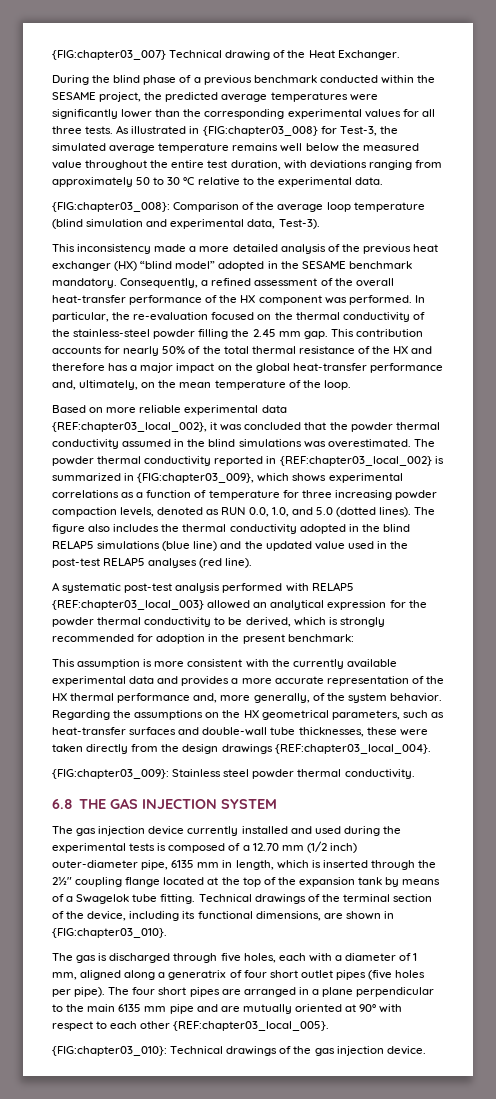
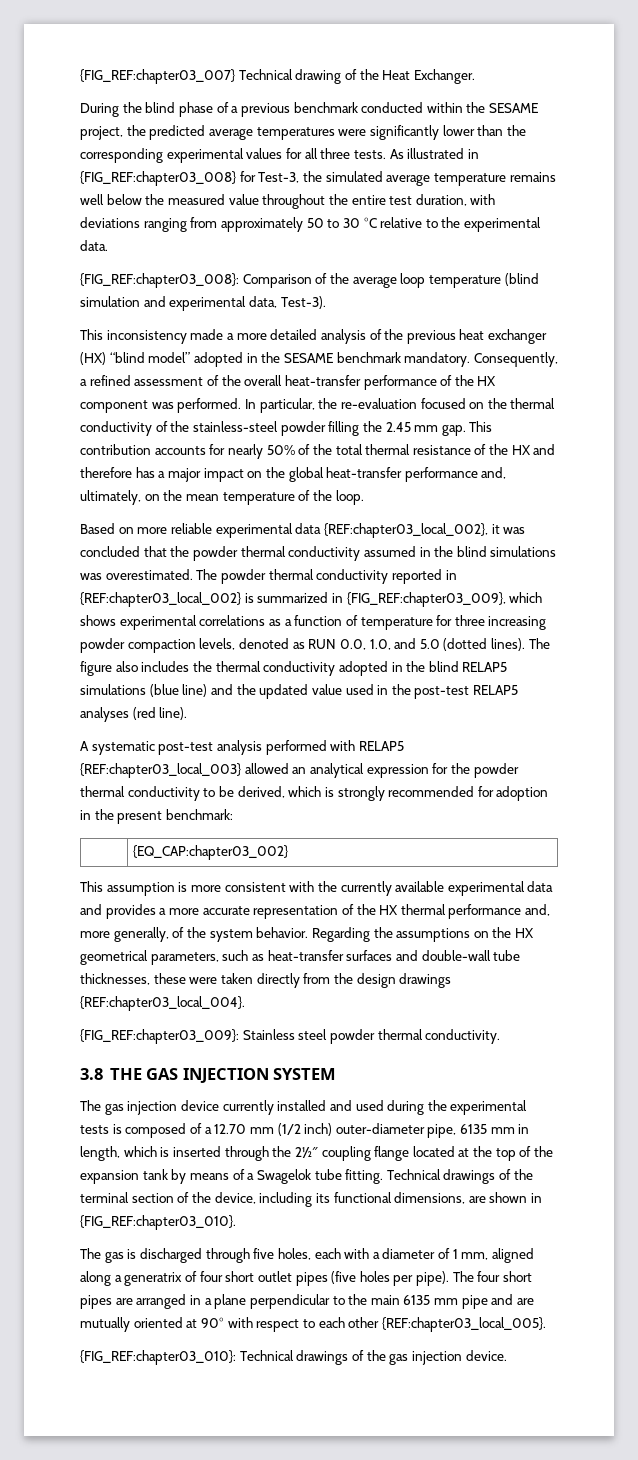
- {FIG:chapter03_007} Technical drawing of the Heat Exchanger.
+ {FIG_REF:chapter03_007} Technical drawing of the Heat Exchanger.
- As illustrated in {FIG:chapter03_008} for Test-3, the simulated average temperature remains well below the measured value throughout the entire test duration, with deviations ranging from approximately 50 to 30 °C relative to the experimental data.
+ As illustrated in {FIG_REF:chapter03_008} for Test-3, the simulated average temperature remains well below the measured value throughout the entire test duration, with deviations ranging from approximately 50 to 30 °C relative to the experimental data.
- {FIG:chapter03_008}: Comparison of the average loop temperature (blind simulation and experimental data, Test-3).
+ {FIG_REF:chapter03_008}: Comparison of the average loop temperature (blind simulation and experimental data, Test-3).
- The powder thermal conductivity reported in {REF:chapter03_local_002} is summarized in {FIG:chapter03_009}, which shows experimental correlations as a function of temperature for three increasing powder compaction levels, denoted as RUN 0.0, 1.0, and 5.0 (dotted lines).
+ The powder thermal conductivity reported in {REF:chapter03_local_002} is summarized in {FIG_REF:chapter03_009}, which shows experimental correlations as a function of temperature for three increasing powder compaction levels, denoted as RUN 0.0, 1.0, and 5.0 (dotted lines).
+ | {EQ_CAP:chapter03_002}
- {FIG:chapter03_009}: Stainless steel powder thermal conductivity.
+ {FIG_REF:chapter03_009}: Stainless steel powder thermal conductivity.
- 6.8 THE GAS INJECTION SYSTEM
+ 3.8 THE GAS INJECTION SYSTEM
- Technical drawings of the terminal section of the device, including its functional dimensions, are shown in {FIG:chapter03_010}.
+ Technical drawings of the terminal section of the device, including its functional dimensions, are shown in {FIG_REF:chapter03_010}.
- {FIG:chapter03_010}: Technical drawings of the gas injection device.
+ {FIG_REF:chapter03_010}: Technical drawings of the gas injection device.

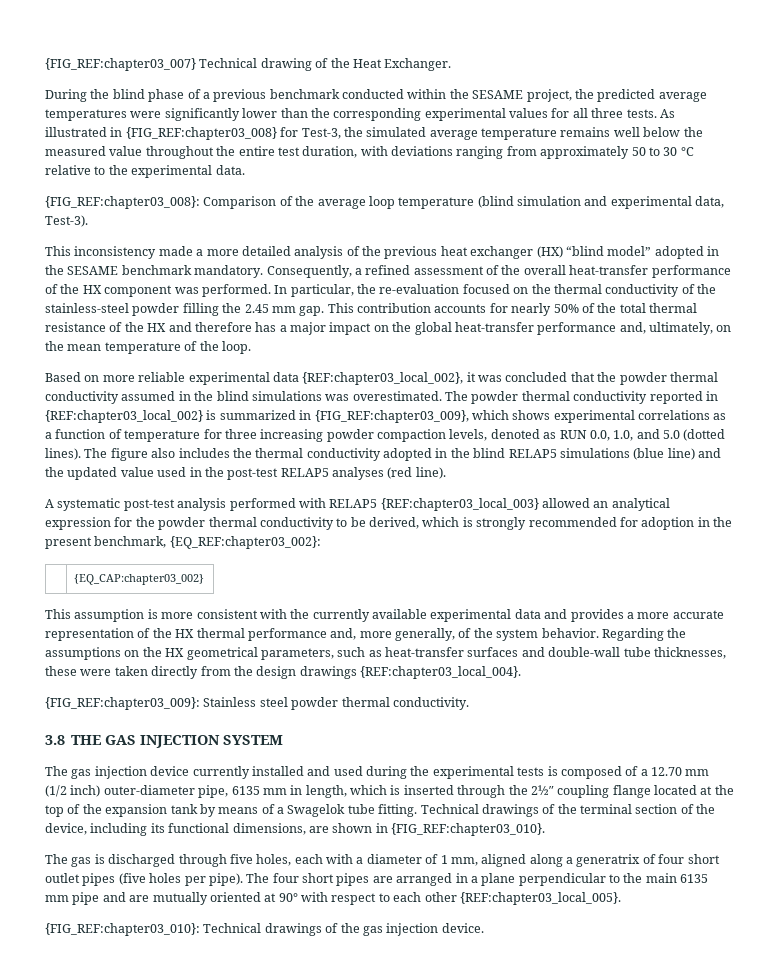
- A systematic post-test analysis performed with RELAP5 {REF:chapter03_local_003} allowed an analytical expression for the powder thermal conductivity to be derived, which is strongly recommended for adoption in the present benchmark:
+ A systematic post-test analysis performed with RELAP5 {REF:chapter03_local_003} allowed an analytical expression for the powder thermal conductivity to be derived, which is strongly recommended for adoption in the present benchmark, {EQ_REF:chapter03_002}:

